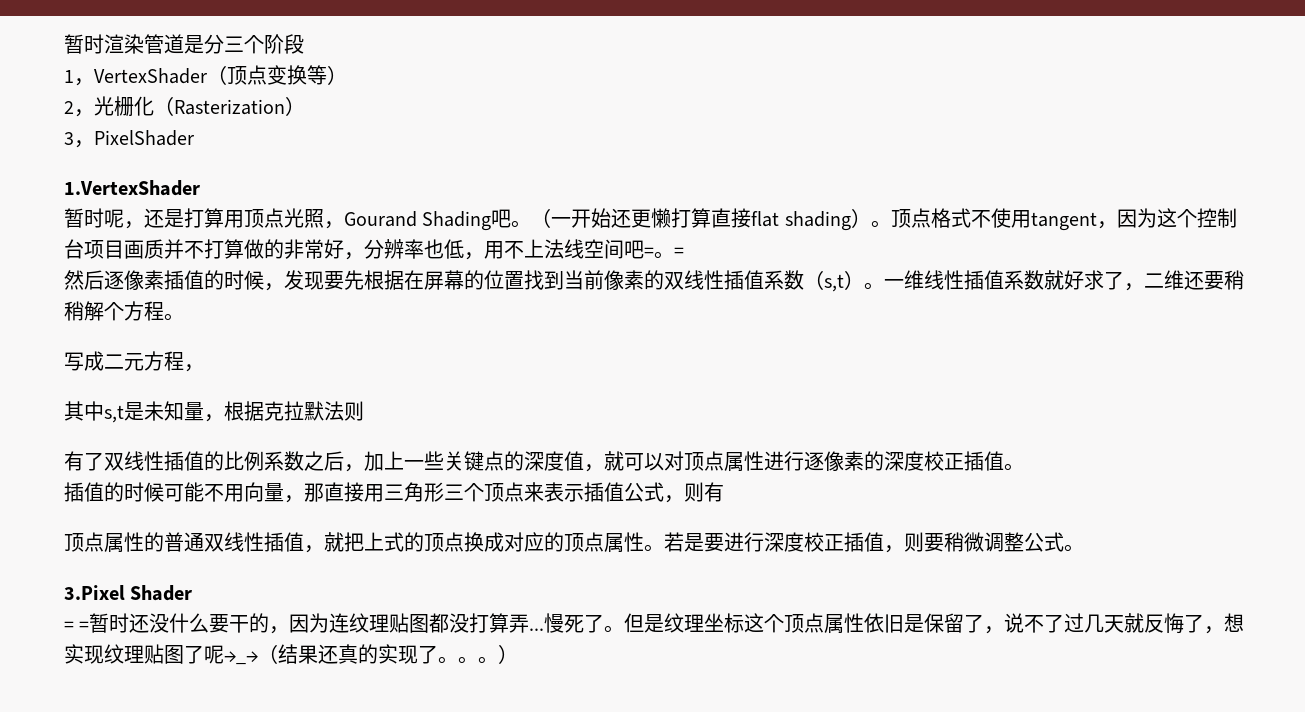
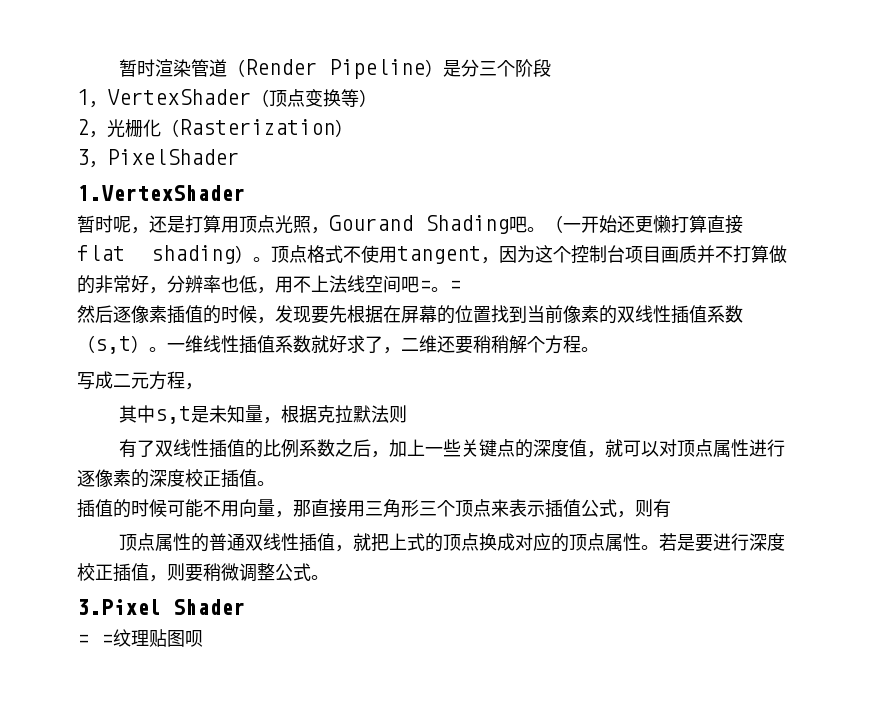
- 暂时渲染管道是分三个阶段
+ 暂时渲染管道（Render Pipeline）是分三个阶段
- = =暂时还没什么要干的，因为连纹理贴图都没打算弄...慢死了。但是纹理坐标这个顶点属性依旧是保留了，说不了过几天就反悔了，想实现纹理贴图了呢→_→（结果还真的实现了。。。）
+ = =纹理贴图呗

